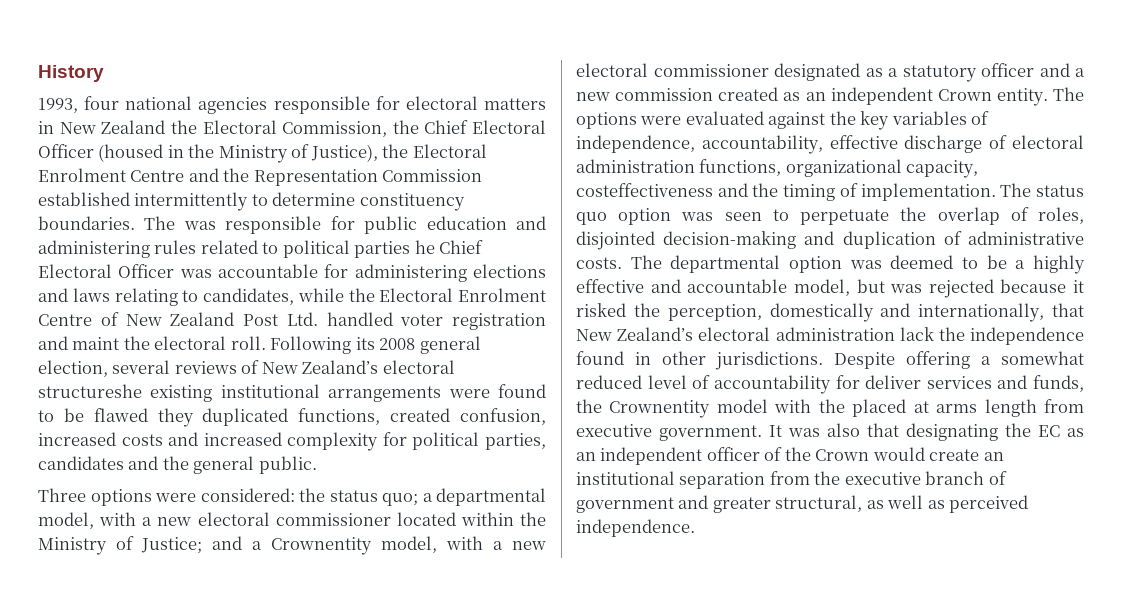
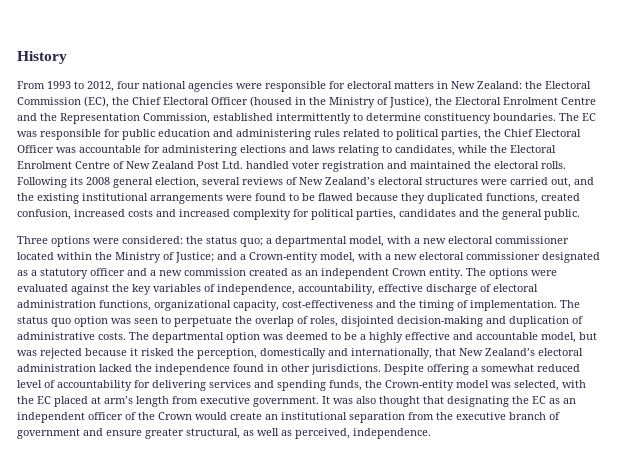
- 1993, four national agencies responsible for electoral matters in New Zealand the Electoral Commission, the Chief Electoral Officer (housed in the Ministry of Justice), the Electoral Enrolment Centre and the Representation Commission established intermittently to determine constituency boundaries.
+ From 1993 to 2012, four national agencies were responsible for electoral matters in New Zealand: the Electoral Commission (EC), the Chief Electoral Officer (housed in the Ministry of Justice), the Electoral Enrolment Centre and the Representation Commission, established intermittently to determine constituency boundaries.
- The was responsible for public education and administering rules related to political parties he Chief Electoral Officer was accountable for administering elections and laws relating to candidates, while the Electoral Enrolment Centre of New Zealand Post Ltd. handled voter registration and maint the electoral roll.
+ The EC was responsible for public education and administering rules related to political parties, the Chief Electoral Officer was accountable for administering elections and laws relating to candidates, while the Electoral Enrolment Centre of New Zealand Post Ltd. handled voter registration and maintained the electoral rolls.
- Following its 2008 general election, several reviews of New Zealand’s electoral structureshe existing institutional arrangements were found to be flawed they duplicated functions, created confusion, increased costs and increased complexity for political parties, candidates and the general public.
+ Following its 2008 general election, several reviews of New Zealand’s electoral structures were carried out, and the existing institutional arrangements were found to be flawed because they duplicated functions, created confusion, increased costs and increased complexity for political parties, candidates and the general public.
- Three options were considered: the status quo; a departmental model, with a new electoral commissioner located within the Ministry of Justice; and a Crownentity model, with a new electoral commissioner designated as a statutory officer and a new commission created as an independent Crown entity.
+ Three options were considered: the status quo; a departmental model, with a new electoral commissioner located within the Ministry of Justice; and a Crown-entity model, with a new electoral commissioner designated as a statutory officer and a new commission created as an independent Crown entity.
- The options were evaluated against the key variables of independence, accountability, effective discharge of electoral administration functions, organizational capacity, costeffectiveness and the timing of implementation.
+ The options were evaluated against the key variables of independence, accountability, effective discharge of electoral administration functions, organizational capacity, cost-effectiveness and the timing of implementation.
- The departmental option was deemed to be a highly effective and accountable model, but was rejected because it risked the perception, domestically and internationally, that New Zealand’s electoral administration lack the independence found in other jurisdictions.
+ The departmental option was deemed to be a highly effective and accountable model, but was rejected because it risked the perception, domestically and internationally, that New Zealand’s electoral administration lacked the independence found in other jurisdictions.
- Despite offering a somewhat reduced level of accountability for deliver services and funds, the Crownentity model with the placed at arms length from executive government.
+ Despite offering a somewhat reduced level of accountability for delivering services and spending funds, the Crown-entity model was selected, with the EC placed at arm’s length from executive government.
- It was also that designating the EC as an independent officer of the Crown would create an institutional separation from the executive branch of government and greater structural, as well as perceived independence.
+ It was also thought that designating the EC as an independent officer of the Crown would create an institutional separation from the executive branch of government and ensure greater structural, as well as perceived, independence.

